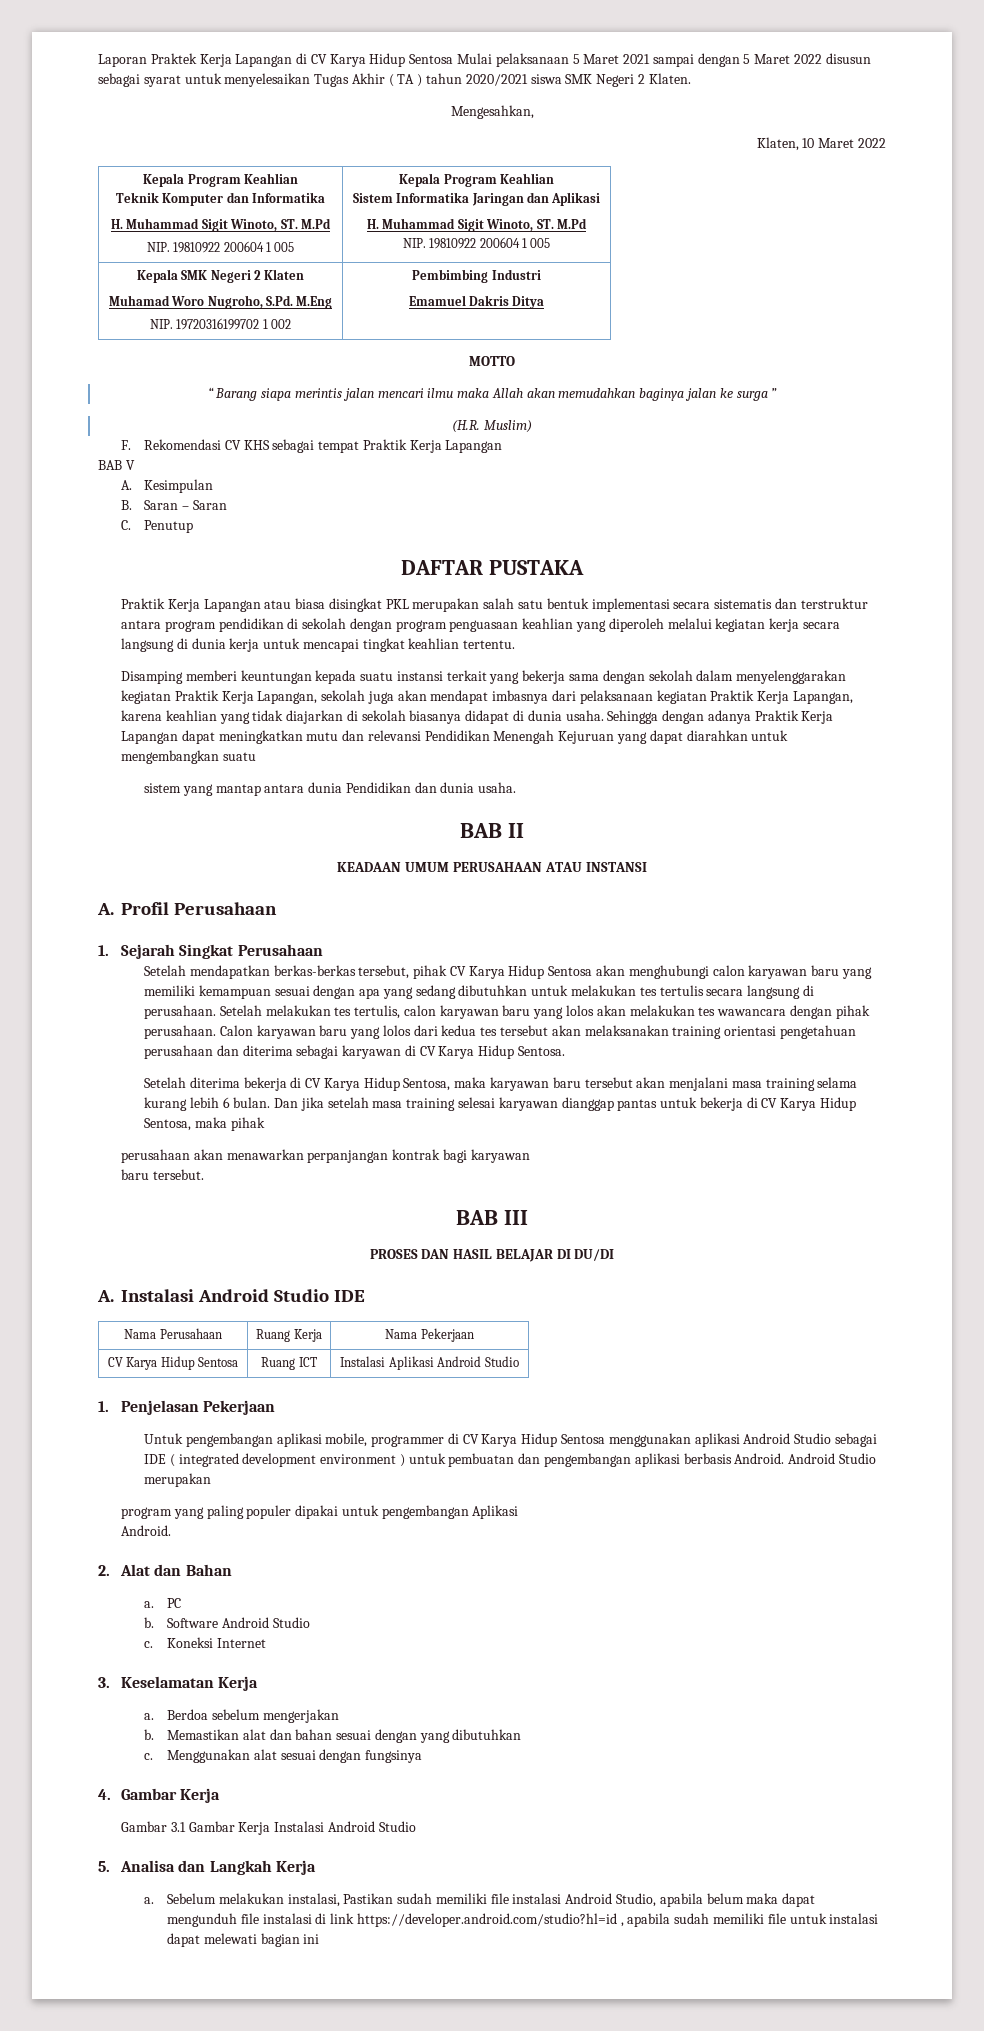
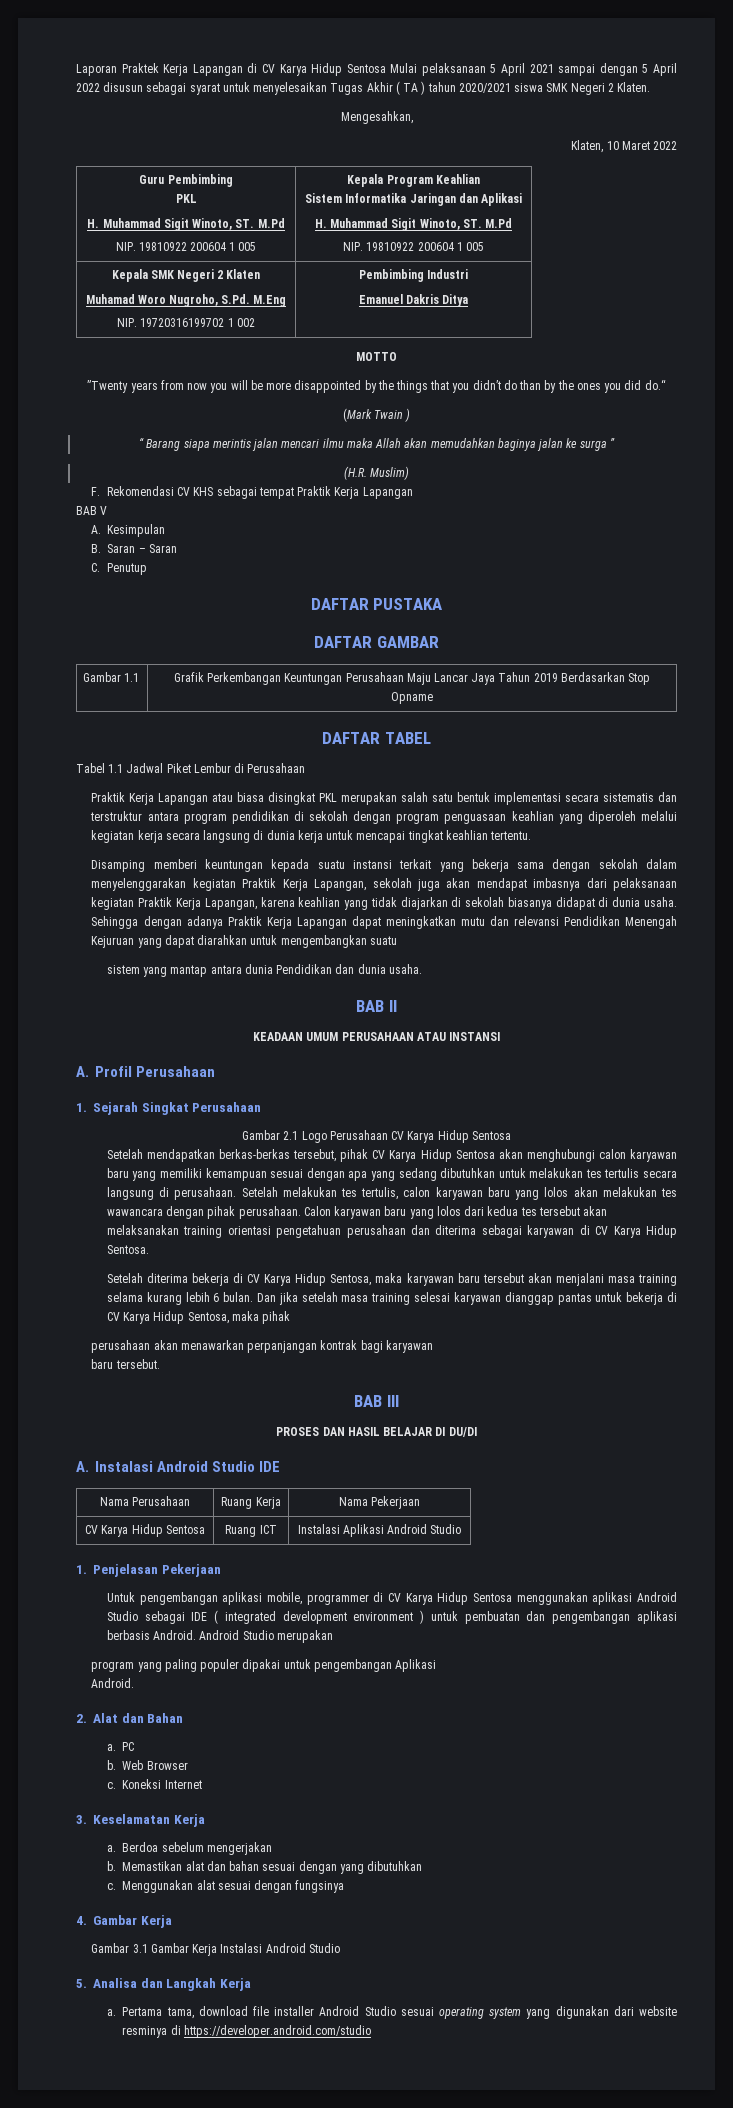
- Laporan Praktek Kerja Lapangan di CV Karya Hidup Sentosa Mulai pelaksanaan 5 Maret 2021 sampai dengan 5 Maret 2022 disusun sebagai syarat untuk menyelesaikan Tugas Akhir ( TA ) tahun 2020/2021 siswa SMK Negeri 2 Klaten.
+ Laporan Praktek Kerja Lapangan di CV Karya Hidup Sentosa Mulai pelaksanaan 5 April 2021 sampai dengan 5 April 2022 disusun sebagai syarat untuk menyelesaikan Tugas Akhir ( TA ) tahun 2020/2021 siswa SMK Negeri 2 Klaten.
  Klaten, 10 Maret 2022
- Kepala Program Keahlian
- Teknik Komputer dan Informatika
+ Guru Pembimbing
+ PKL
  Kepala SMK Negeri 2 Klaten
  Muhamad Woro Nugroho, S.Pd. M.Eng
  NIP. 19720316199702 1 002 | Pembimbing Industri
- Emamuel Dakris Ditya
+ Emanuel Dakris Ditya
+ ”Twenty years from now you will be more disappointed by the things that you didn’t do than by the ones you did do.“
+ (Mark Twain )
+ DAFTAR GAMBAR
+ Gambar 1.1 | Grafik Perkembangan Keuntungan Perusahaan Maju Lancar Jaya Tahun 2019 Berdasarkan Stop Opname
+ DAFTAR TABEL
+ Tabel 1.1 Jadwal Piket Lembur di Perusahaan
+ Gambar 2.1 Logo Perusahaan CV Karya Hidup Sentosa
- Software Android Studio
+ Web Browser
- Sebelum melakukan instalasi, Pastikan sudah memiliki file instalasi Android Studio, apabila belum maka dapat mengunduh file instalasi di link https://developer.android.com/studio?hl=id , apabila sudah memiliki file untuk instalasi dapat melewati bagian ini
+ Pertama tama, download file installer Android Studio sesuai operating system yang digunakan dari website resminya di https://developer.android.com/studio

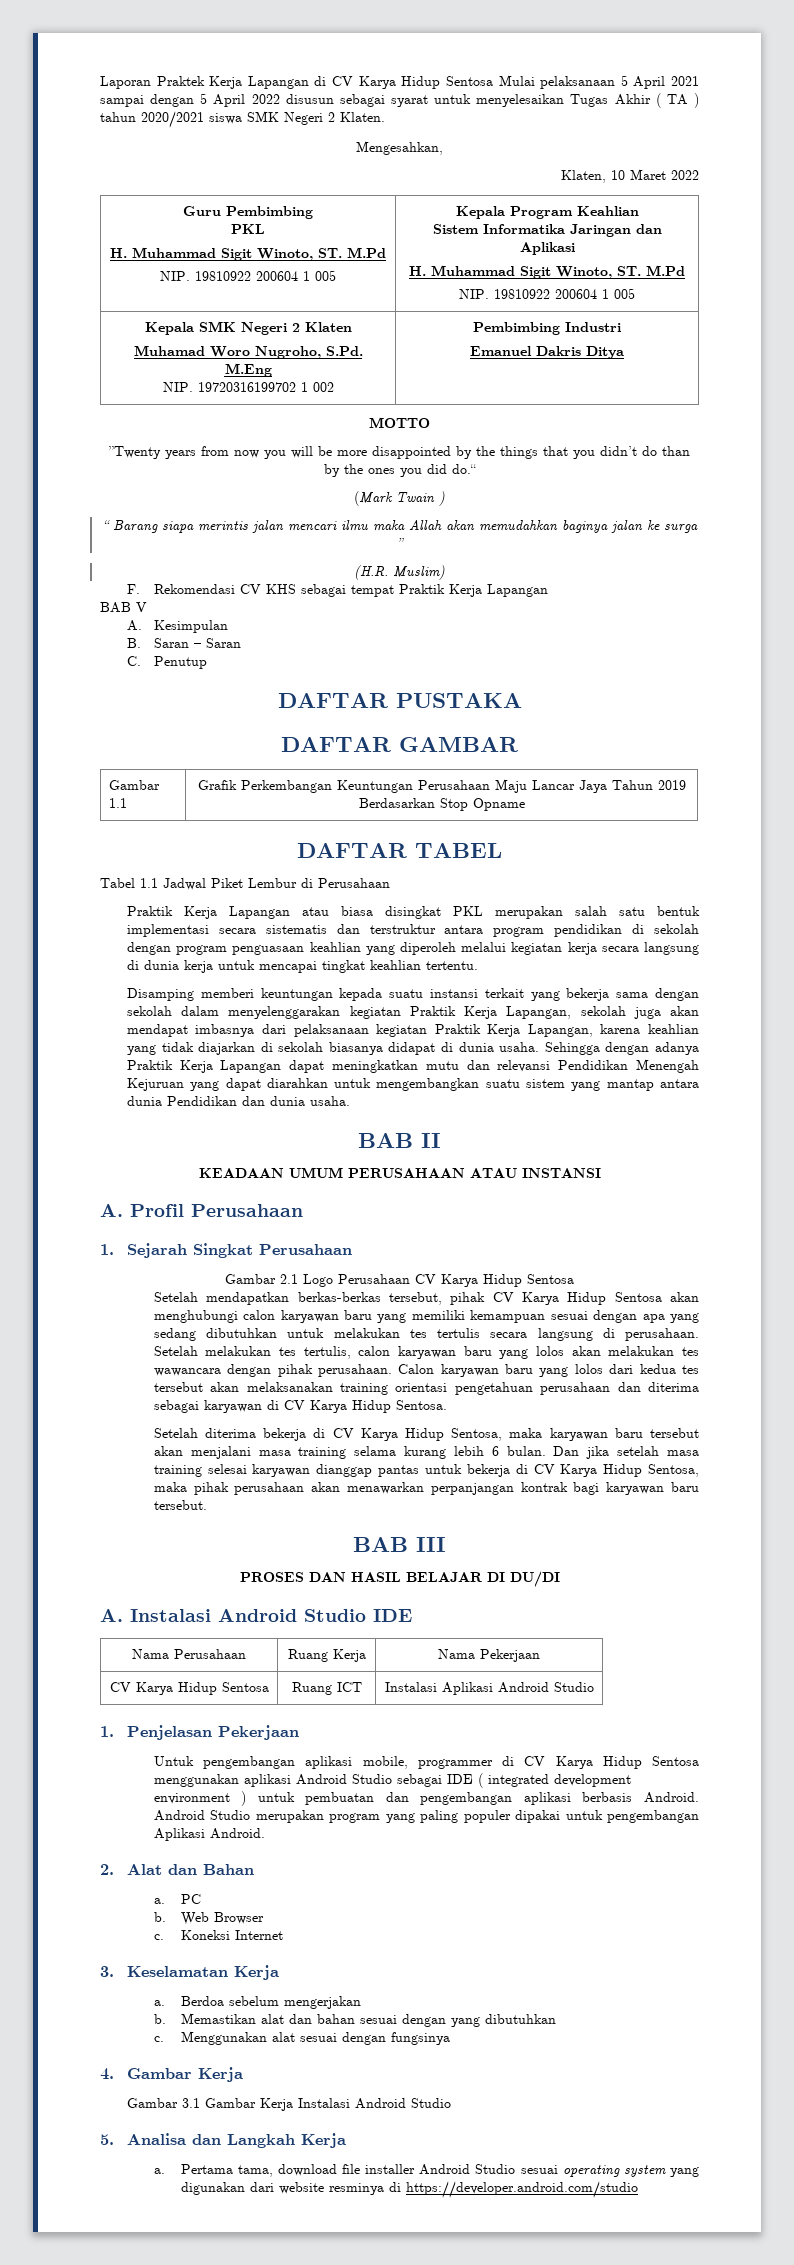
- Sehingga dengan adanya Praktik Kerja Lapangan dapat meningkatkan mutu dan relevansi Pendidikan Menengah Kejuruan yang dapat diarahkan untuk mengembangkan suatu
- sistem yang mantap antara dunia Pendidikan dan dunia usaha.
+ Sehingga dengan adanya Praktik Kerja Lapangan dapat meningkatkan mutu dan relevansi Pendidikan Menengah Kejuruan yang dapat diarahkan untuk mengembangkan suatu sistem yang mantap antara dunia Pendidikan dan dunia usaha.
- Dan jika setelah masa training selesai karyawan dianggap pantas untuk bekerja di CV Karya Hidup Sentosa, maka pihak
- perusahaan akan menawarkan perpanjangan kontrak bagi karyawan
- baru tersebut.
+ Dan jika setelah masa training selesai karyawan dianggap pantas untuk bekerja di CV Karya Hidup Sentosa, maka pihak perusahaan akan menawarkan perpanjangan kontrak bagi karyawan baru tersebut.
- Android Studio merupakan
- program yang paling populer dipakai untuk pengembangan Aplikasi
- Android.
+ Android Studio merupakan program yang paling populer dipakai untuk pengembangan Aplikasi Android.

